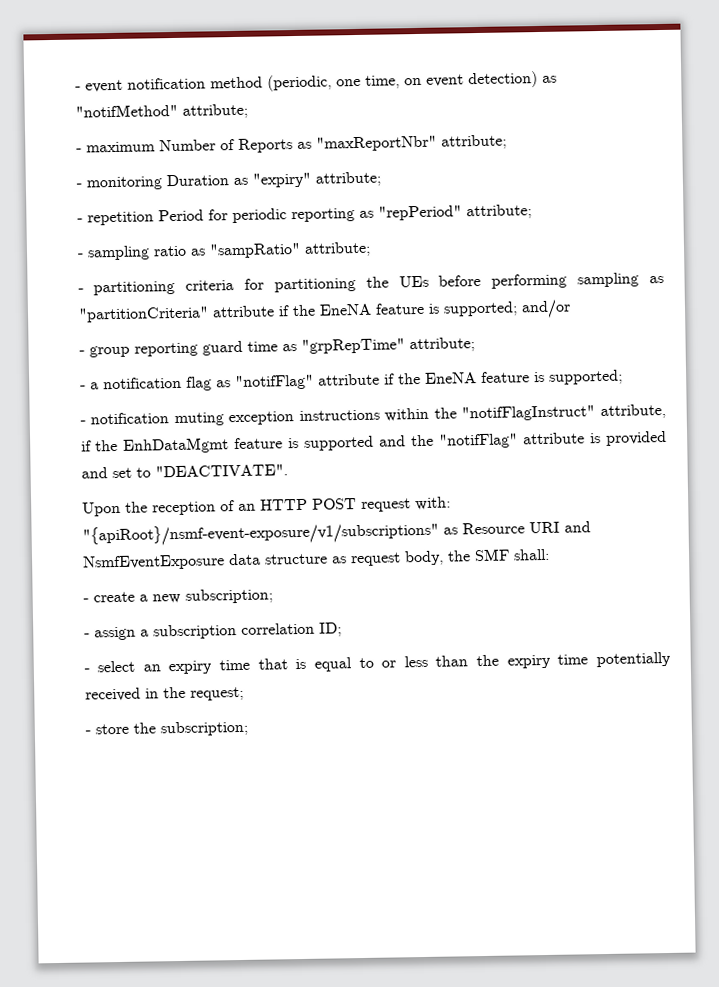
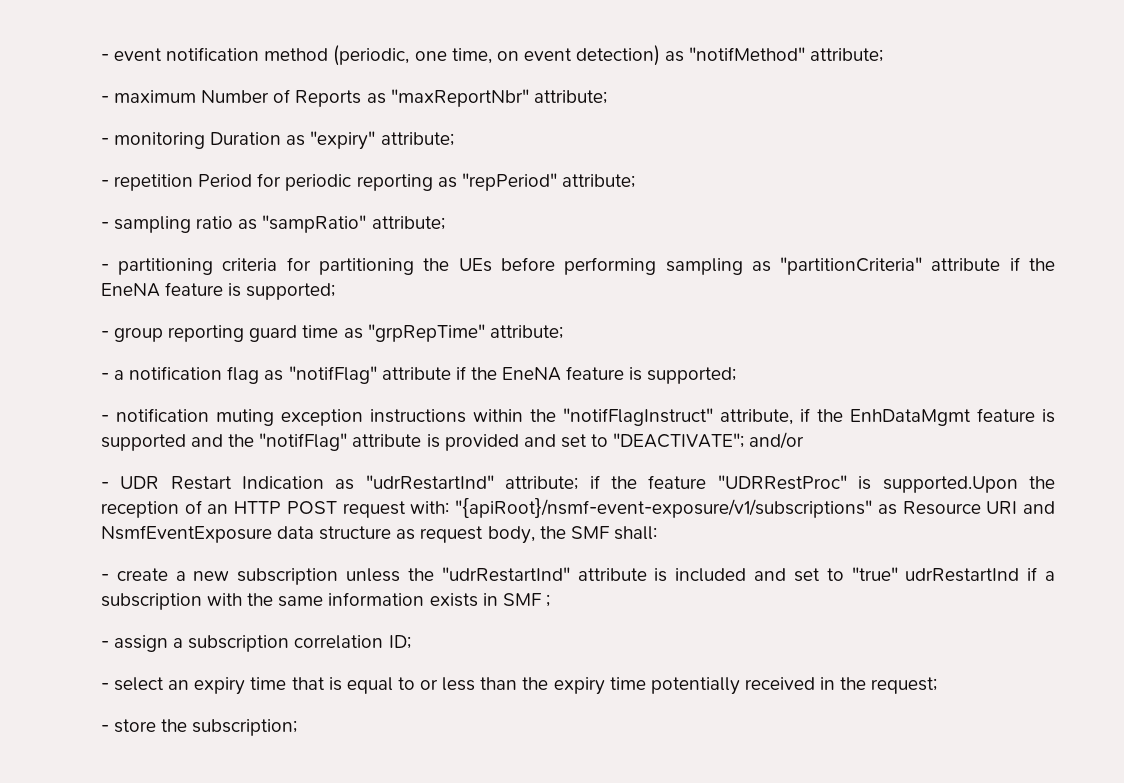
- - partitioning criteria for partitioning the UEs before performing sampling as "partitionCriteria" attribute if the EneNA feature is supported; and/or
+ - partitioning criteria for partitioning the UEs before performing sampling as "partitionCriteria" attribute if the EneNA feature is supported;
- - notification muting exception instructions within the "notifFlagInstruct" attribute, if the EnhDataMgmt feature is supported and the "notifFlag" attribute is provided and set to "DEACTIVATE".
- Upon the reception of an HTTP POST request with: "{apiRoot}/nsmf-event-exposure/v1/subscriptions" as Resource URI and NsmfEventExposure data structure as request body, the SMF shall:
+ - notification muting exception instructions within the "notifFlagInstruct" attribute, if the EnhDataMgmt feature is supported and the "notifFlag" attribute is provided and set to "DEACTIVATE"; and/or
+ - UDR Restart Indication as "udrRestartInd" attribute; if the feature "UDRRestProc" is supported.Upon the reception of an HTTP POST request with: "{apiRoot}/nsmf-event-exposure/v1/subscriptions" as Resource URI and NsmfEventExposure data structure as request body, the SMF shall:
- - create a new subscription;
+ - create a new subscription unless the "udrRestartInd" attribute is included and set to "true" udrRestartInd if a subscription with the same information exists in SMF ;

